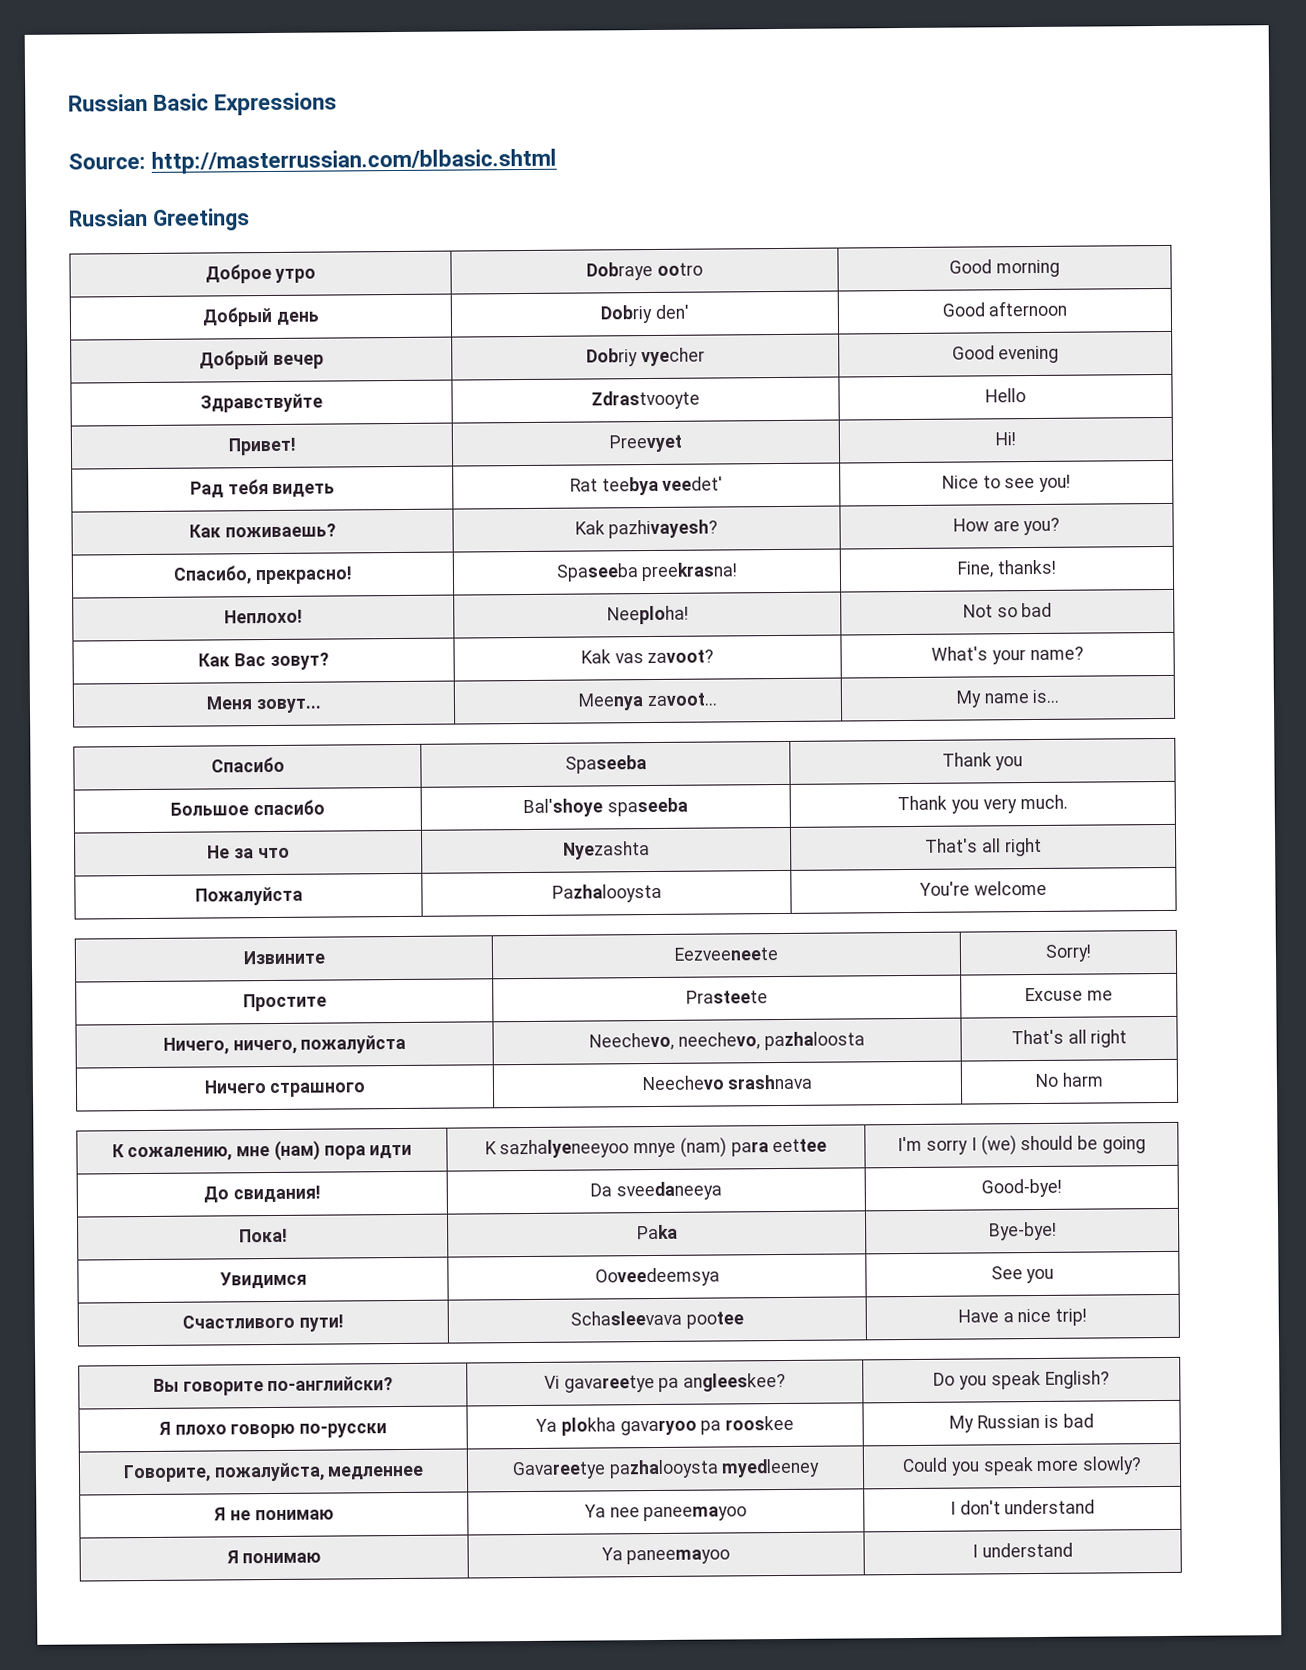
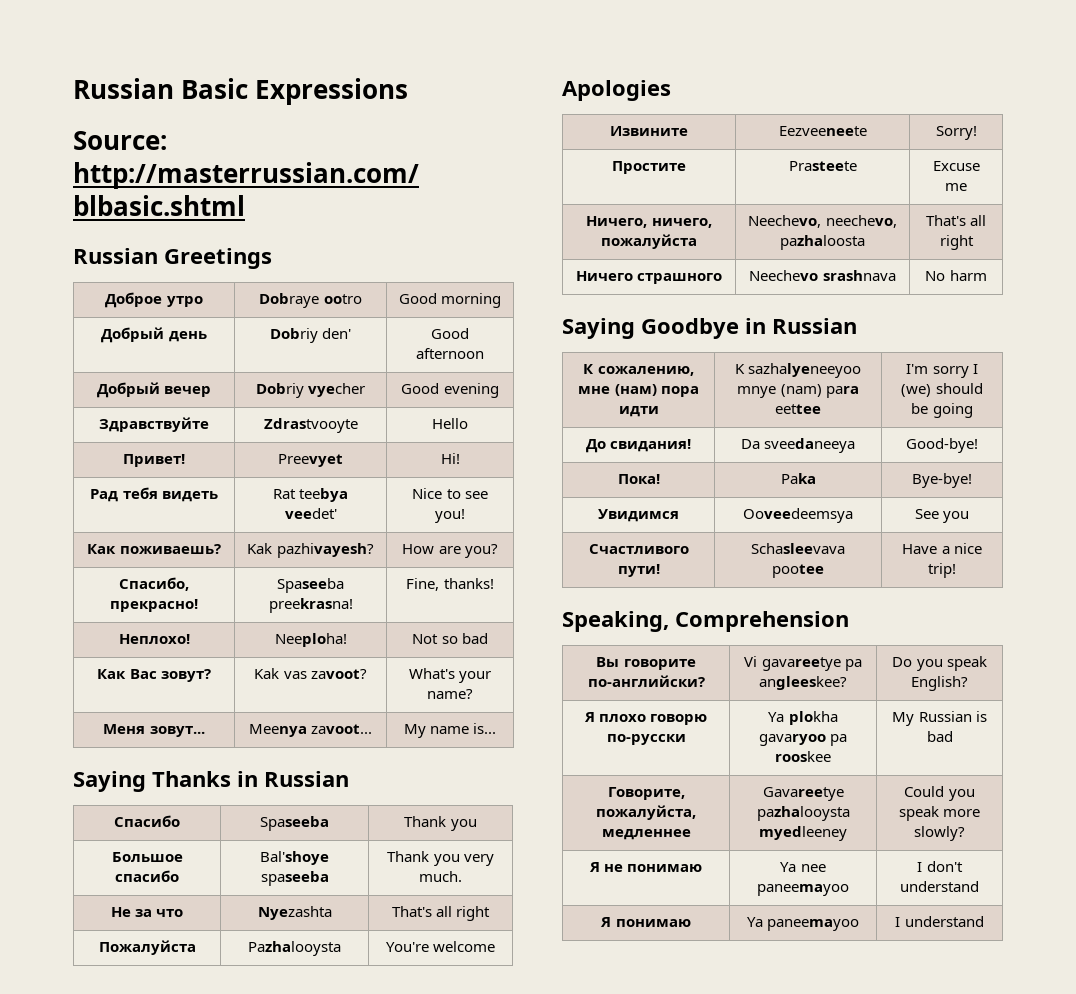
+ Saying Thanks in Russian
+ Apologies
+ Saying Goodbye in Russian
+ Speaking, Comprehension

